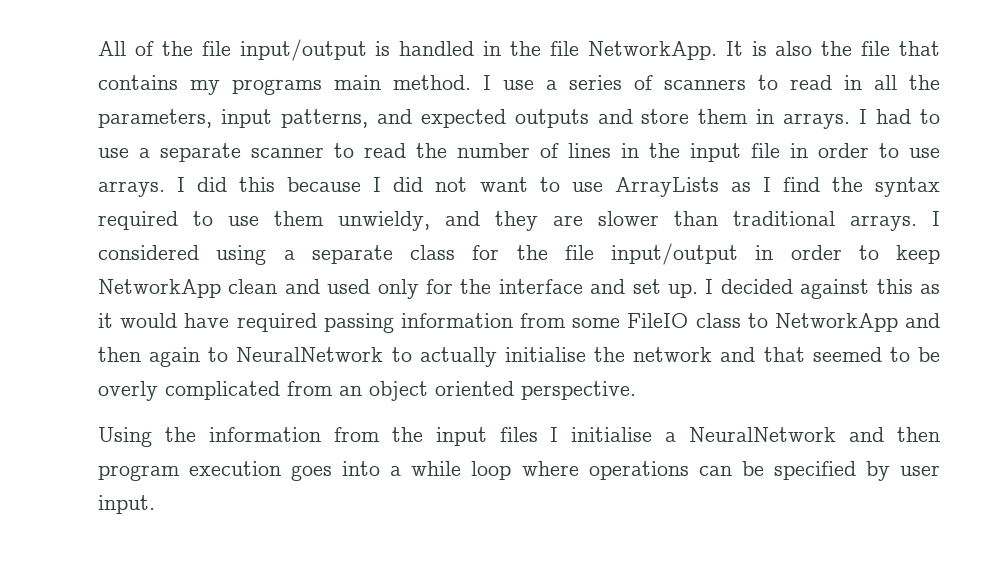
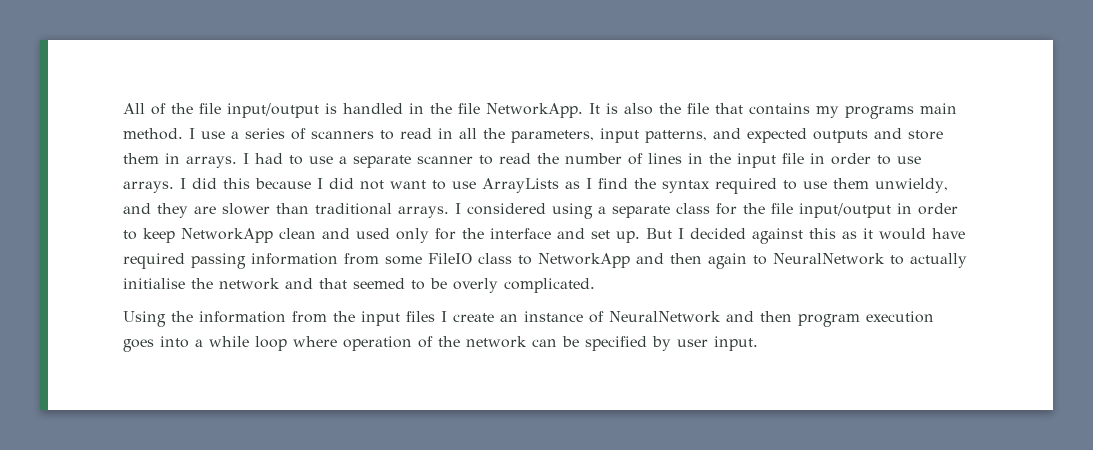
- I decided against this as it would have required passing information from some FileIO class to NetworkApp and then again to NeuralNetwork to actually initialise the network and that seemed to be overly complicated from an object oriented perspective.
+ But I decided against this as it would have required passing information from some FileIO class to NetworkApp and then again to NeuralNetwork to actually initialise the network and that seemed to be overly complicated.
- Using the information from the input files I initialise a NeuralNetwork and then program execution goes into a while loop where operations can be specified by user input.
+ Using the information from the input files I create an instance of NeuralNetwork and then program execution goes into a while loop where operation of the network can be specified by user input.

